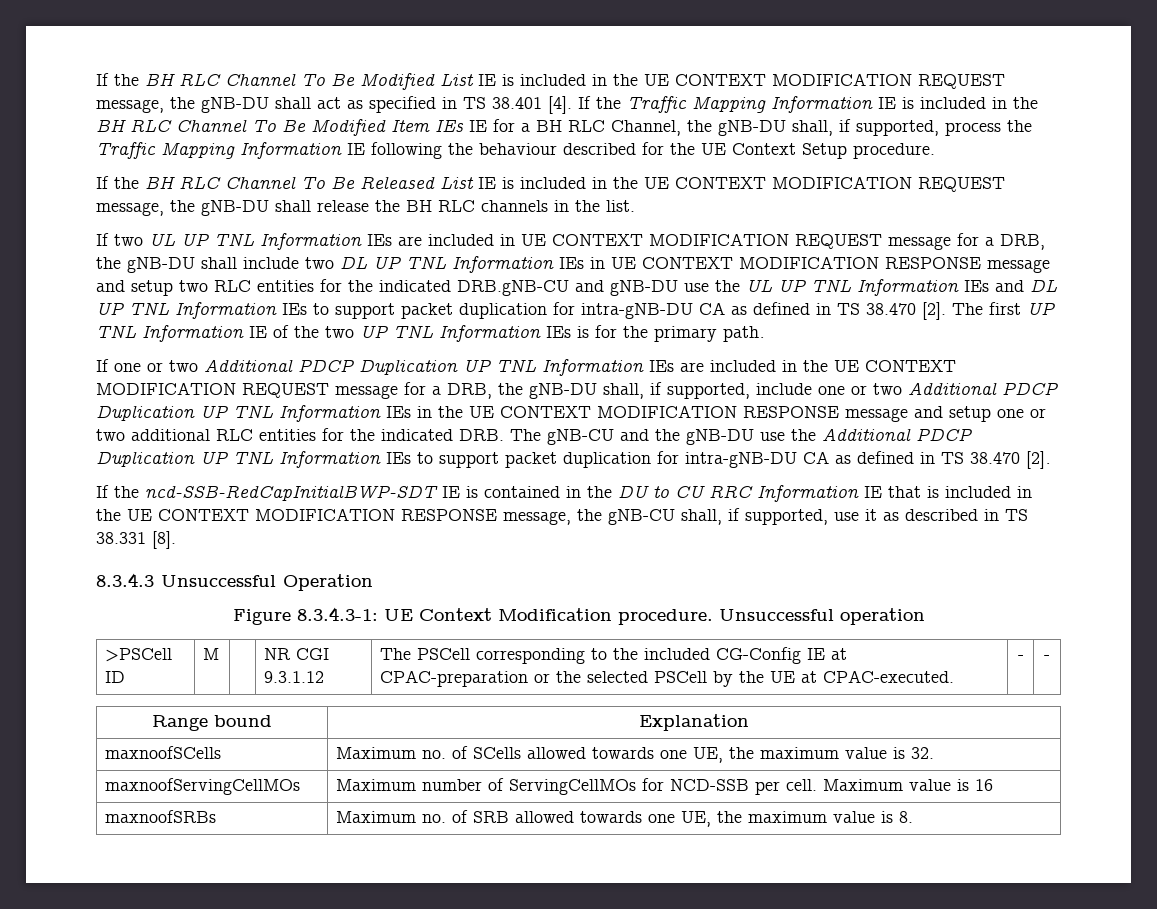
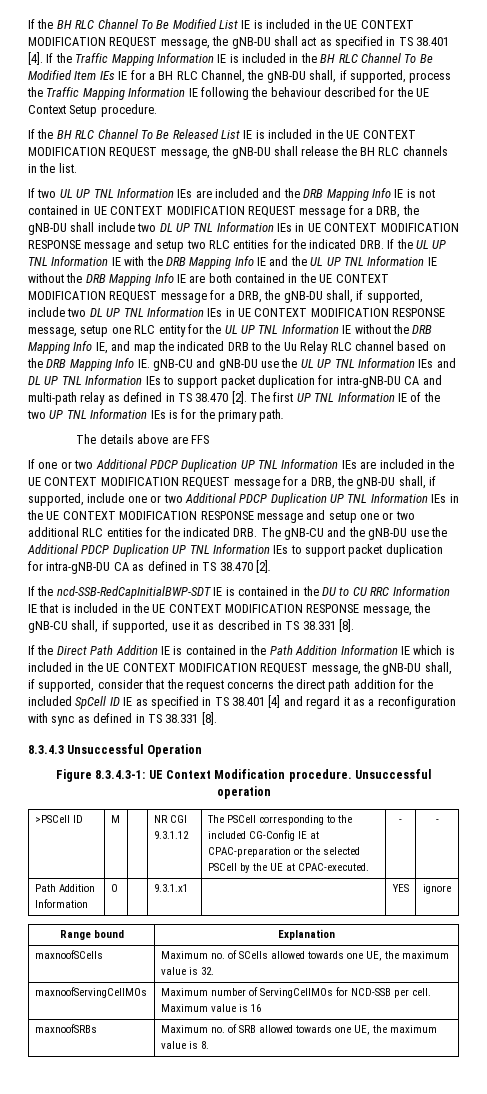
- If two UL UP TNL Information IEs are included in UE CONTEXT MODIFICATION REQUEST message for a DRB, the gNB-DU shall include two DL UP TNL Information IEs in UE CONTEXT MODIFICATION RESPONSE message and setup two RLC entities for the indicated DRB.gNB-CU and gNB-DU use the UL UP TNL Information IEs and DL UP TNL Information IEs to support packet duplication for intra-gNB-DU CA as defined in TS 38.470 [2].
+ If two UL UP TNL Information IEs are included and the DRB Mapping Info IE is not contained in UE CONTEXT MODIFICATION REQUEST message for a DRB, the gNB-DU shall include two DL UP TNL Information IEs in UE CONTEXT MODIFICATION RESPONSE message and setup two RLC entities for the indicated DRB. If the UL UP TNL Information IE with the DRB Mapping Info IE and the UL UP TNL Information IE without the DRB Mapping Info IE are both contained in the UE CONTEXT MODIFICATION REQUEST message for a DRB, the gNB-DU shall, if supported, include two DL UP TNL Information IEs in UE CONTEXT MODIFICATION RESPONSE message, setup one RLC entity for the UL UP TNL Information IE without the DRB Mapping Info IE, and map the indicated DRB to the Uu Relay RLC channel based on the DRB Mapping Info IE. gNB-CU and gNB-DU use the UL UP TNL Information IEs and DL UP TNL Information IEs to support packet duplication for intra-gNB-DU CA and multi-path relay as defined in TS 38.470 [2].
+ The details above are FFS
+ If the Direct Path Addition IE is contained in the Path Addition Information IE which is included in the UE CONTEXT MODIFICATION REQUEST message, the gNB-DU shall, if supported, consider that the request concerns the direct path addition for the included SpCell ID IE as specified in TS 38.401 [4] and regard it as a reconfiguration with sync as defined in TS 38.331 [8].
+ Path Addition Information | O | | 9.3.1.x1 | | YES | ignore

